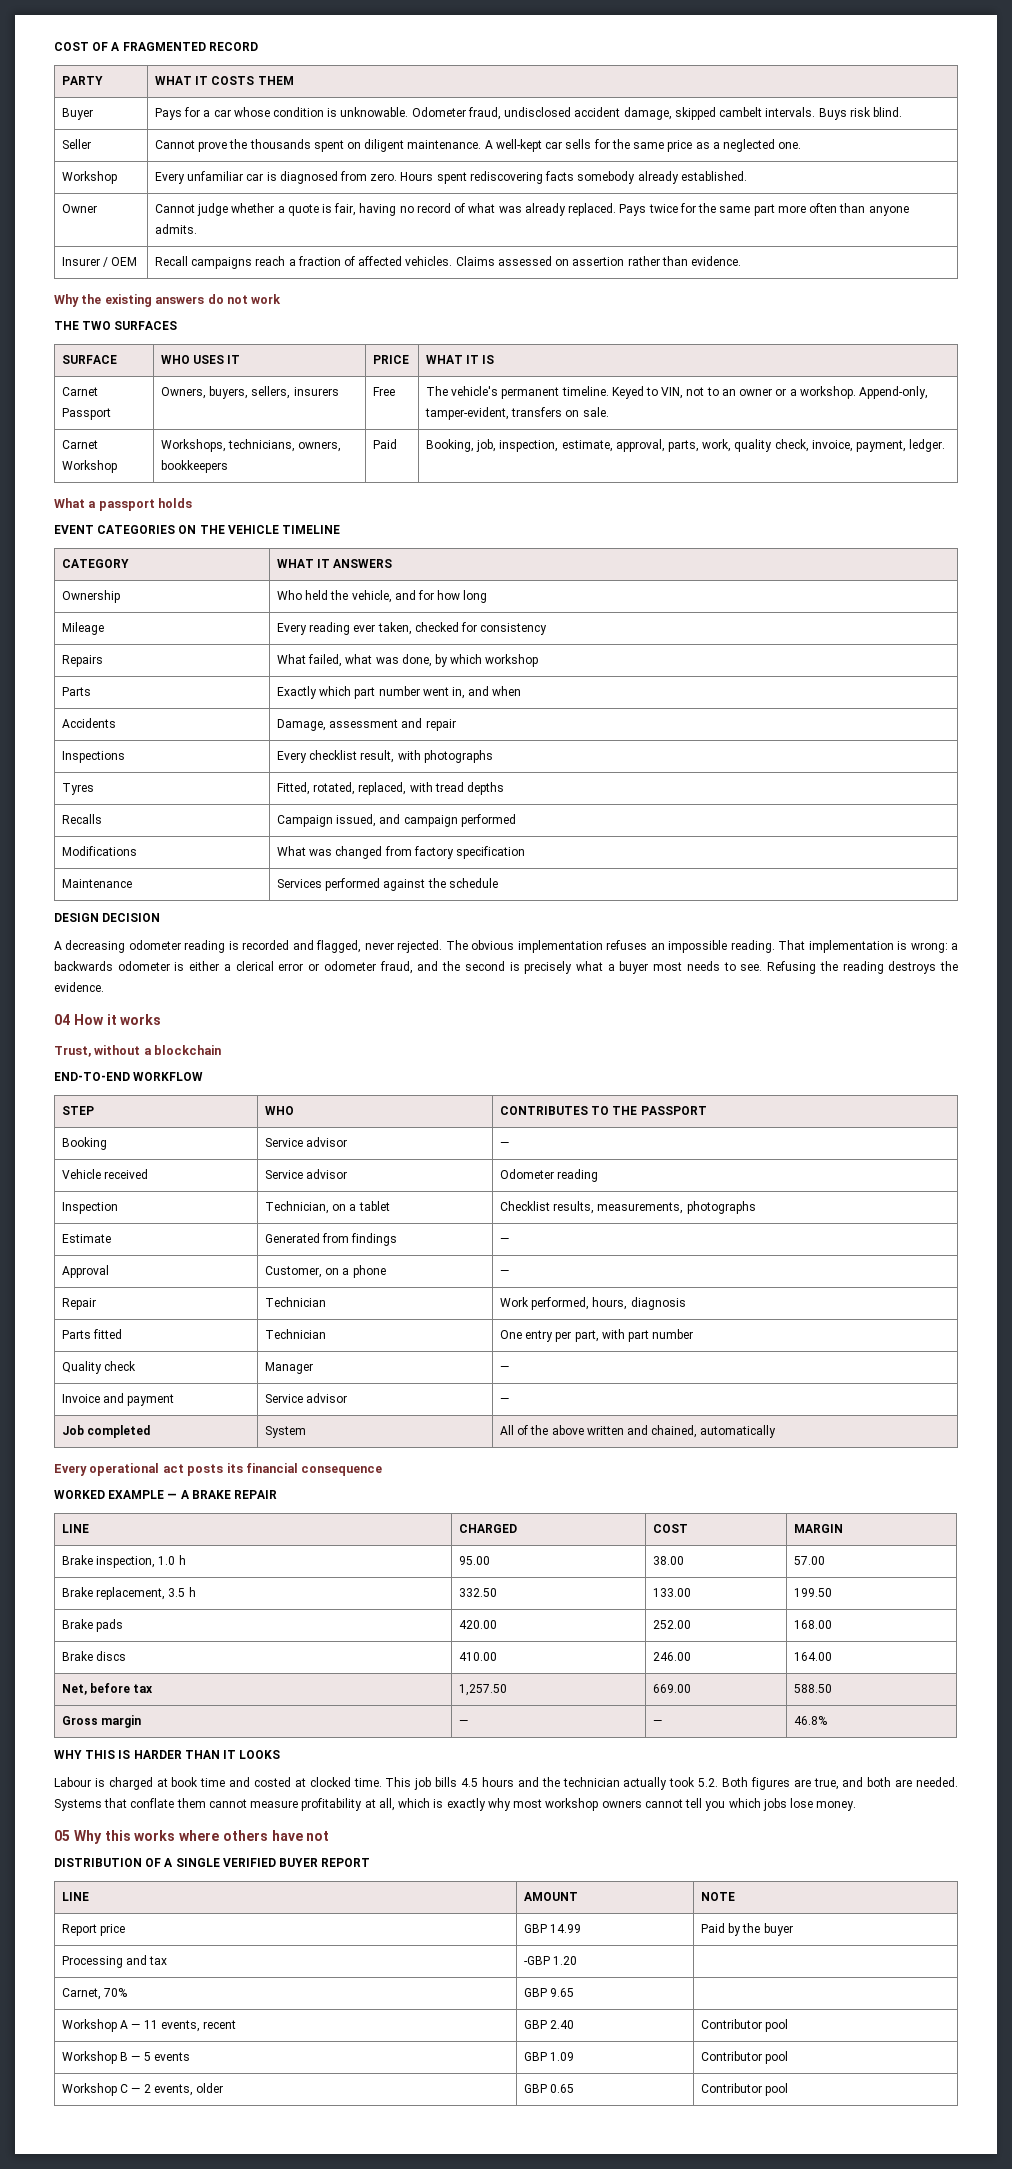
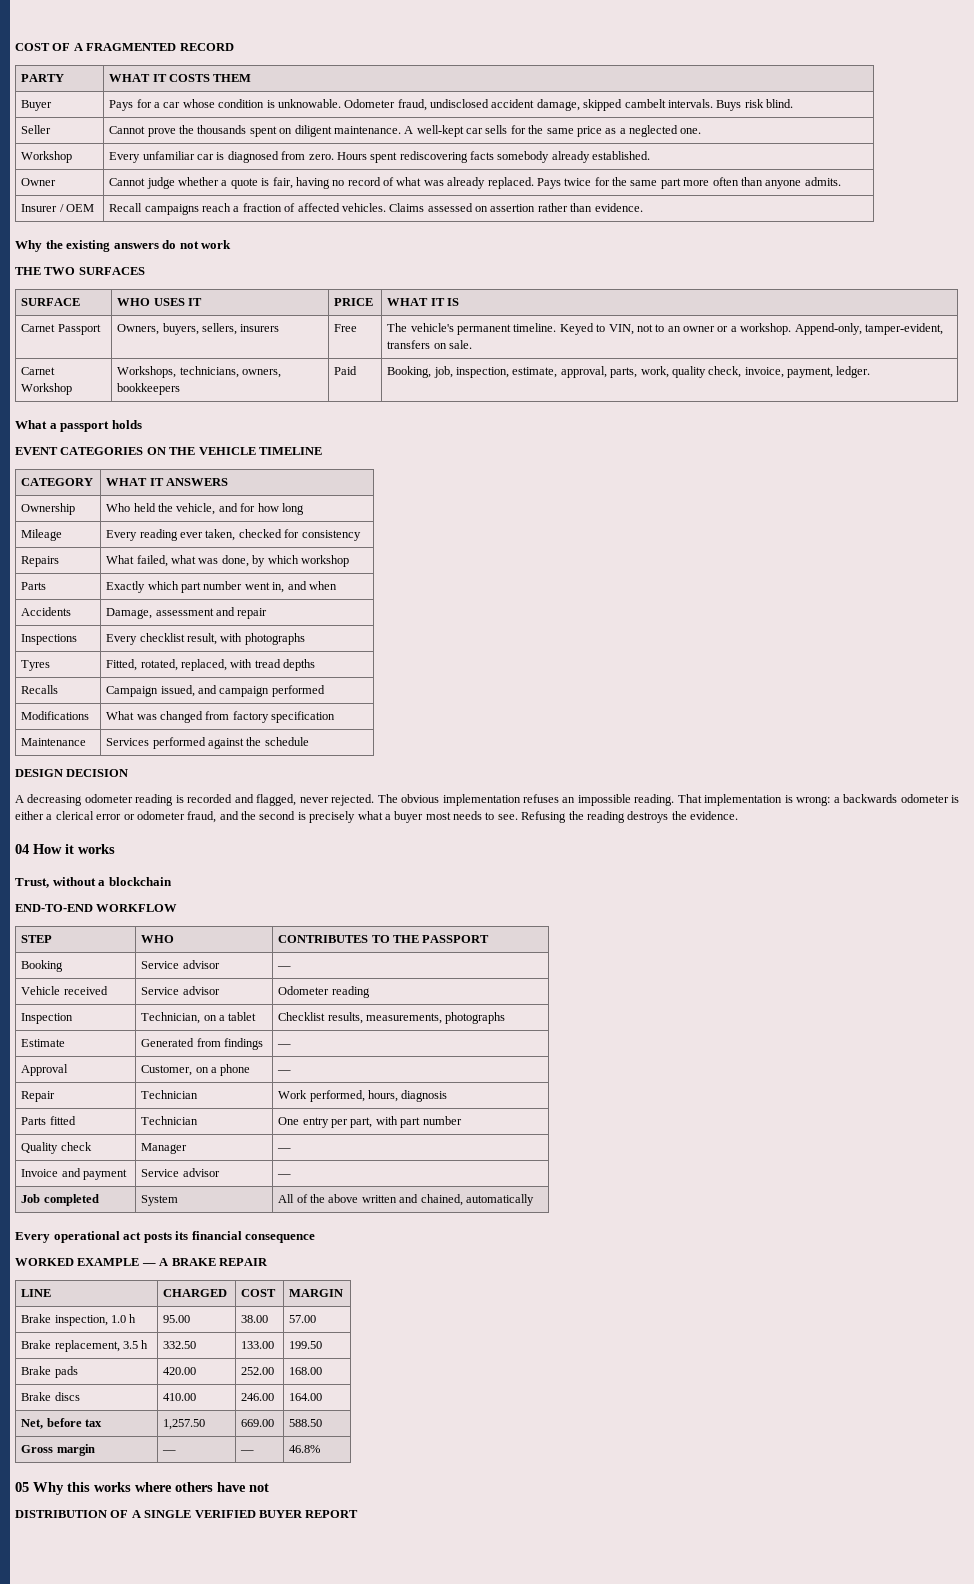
- WHY THIS IS HARDER THAN IT LOOKS
- Labour is charged at book time and costed at clocked time. This job bills 4.5 hours and the technician actually took 5.2. Both figures are true, and both are needed. Systems that conflate them cannot measure profitability at all, which is exactly why most workshop owners cannot tell you which jobs lose money.
- LINE | AMOUNT | NOTE
- Report price | GBP 14.99 | Paid by the buyer
- Processing and tax | -GBP 1.20 |
- Carnet, 70% | GBP 9.65 |
- Workshop A — 11 events, recent | GBP 2.40 | Contributor pool
- Workshop B — 5 events | GBP 1.09 | Contributor pool
- Workshop C — 2 events, older | GBP 0.65 | Contributor pool

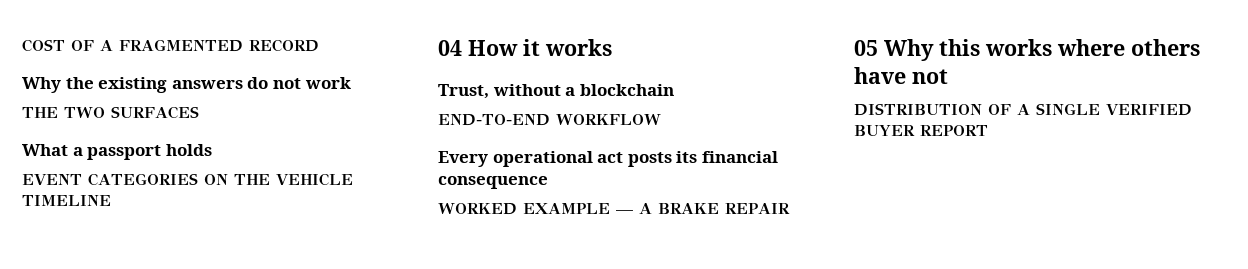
- PARTY | WHAT IT COSTS THEM
- Buyer | Pays for a car whose condition is unknowable. Odometer fraud, undisclosed accident damage, skipped cambelt intervals. Buys risk blind.
- Seller | Cannot prove the thousands spent on diligent maintenance. A well-kept car sells for the same price as a neglected one.
- Workshop | Every unfamiliar car is diagnosed from zero. Hours spent rediscovering facts somebody already established.
- Owner | Cannot judge whether a quote is fair, having no record of what was already replaced. Pays twice for the same part more often than anyone admits.
- Insurer / OEM | Recall campaigns reach a fraction of affected vehicles. Claims assessed on assertion rather than evidence.
- SURFACE | WHO USES IT | PRICE | WHAT IT IS
- Carnet Passport | Owners, buyers, sellers, insurers | Free | The vehicle's permanent timeline. Keyed to VIN, not to an owner or a workshop. Append-only, tamper-evident, transfers on sale.
- Carnet Workshop | Workshops, technicians, owners, bookkeepers | Paid | Booking, job, inspection, estimate, approval, parts, work, quality check, invoice, payment, ledger.
- CATEGORY | WHAT IT ANSWERS
- Ownership | Who held the vehicle, and for how long
- Mileage | Every reading ever taken, checked for consistency
- Repairs | What failed, what was done, by which workshop
- Parts | Exactly which part number went in, and when
- Accidents | Damage, assessment and repair
- Inspections | Every checklist result, with photographs
- Tyres | Fitted, rotated, replaced, with tread depths
- Recalls | Campaign issued, and campaign performed
- Modifications | What was changed from factory specification
- Maintenance | Services performed against the schedule
- DESIGN DECISION
- A decreasing odometer reading is recorded and flagged, never rejected. The obvious implementation refuses an impossible reading. That implementation is wrong: a backwards odometer is either a clerical error or odometer fraud, and the second is precisely what a buyer most needs to see. Refusing the reading destroys the evidence.
- STEP | WHO | CONTRIBUTES TO THE PASSPORT
- Booking | Service advisor | —
- Vehicle received | Service advisor | Odometer reading
- Inspection | Technician, on a tablet | Checklist results, measurements, photographs
- Estimate | Generated from findings | —
- Approval | Customer, on a phone | —
- Repair | Technician | Work performed, hours, diagnosis
- Parts fitted | Technician | One entry per part, with part number
- Quality check | Manager | —
- Invoice and payment | Service advisor | —
- Job completed | System | All of the above written and chained, automatically
- LINE | CHARGED | COST | MARGIN
- Brake inspection, 1.0 h | 95.00 | 38.00 | 57.00
- Brake replacement, 3.5 h | 332.50 | 133.00 | 199.50
- Brake pads | 420.00 | 252.00 | 168.00
- Brake discs | 410.00 | 246.00 | 164.00
- Net, before tax | 1,257.50 | 669.00 | 588.50
- Gross margin | — | — | 46.8%

